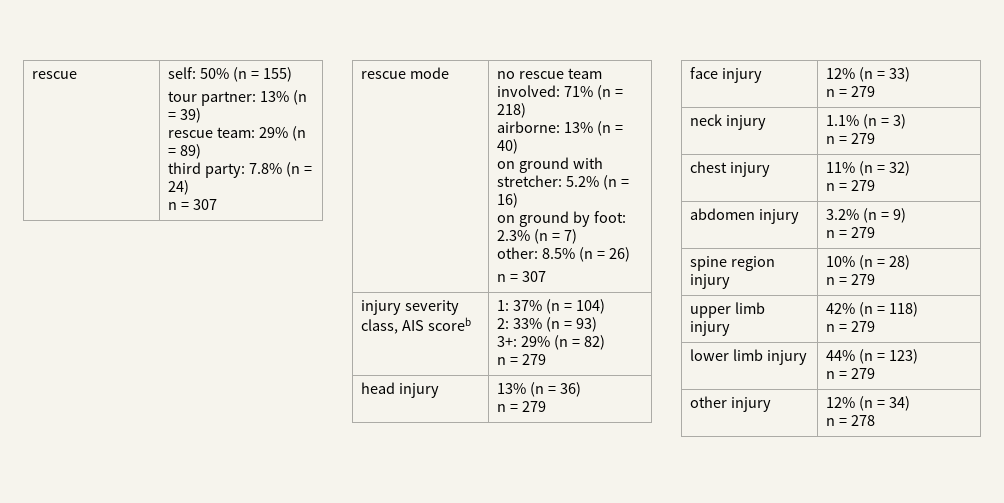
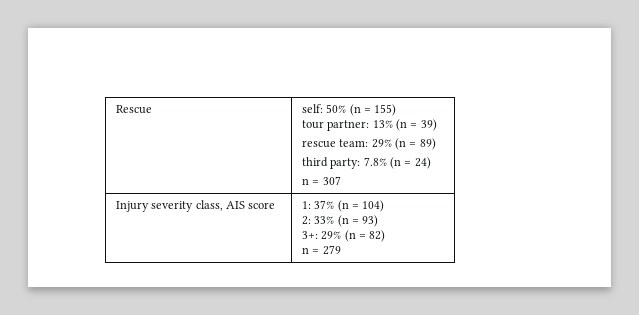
- rescue | self: 50% (n = 155)
+ Rescue | self: 50% (n = 155)
- rescue mode | no rescue team involved: 71% (n = 218)
- airborne: 13% (n = 40)
- on ground with stretcher: 5.2% (n = 16)
- on ground by foot: 2.3% (n = 7)
- other: 8.5% (n = 26)
- n = 307
- injury severity class, AIS scoreb | 1: 37% (n = 104)
+ Injury severity class, AIS score | 1: 37% (n = 104)
- head injury | 13% (n = 36)
- n = 279
- face injury | 12% (n = 33)
- n = 279
- neck injury | 1.1% (n = 3)
- n = 279
- chest injury | 11% (n = 32)
- n = 279
- abdomen injury | 3.2% (n = 9)
- n = 279
- spine region injury | 10% (n = 28)
- n = 279
- upper limb injury | 42% (n = 118)
- n = 279
- lower limb injury | 44% (n = 123)
- n = 279
- other injury | 12% (n = 34)
- n = 278

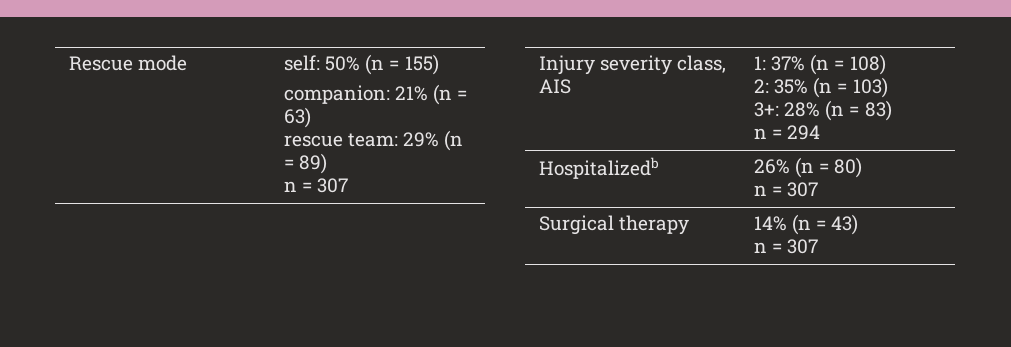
- Rescue | self: 50% (n = 155)
- tour partner: 13% (n = 39)
+ Rescue mode | self: 50% (n = 155)
+ companion: 21% (n = 63)
  rescue team: 29% (n = 89)
- third party: 7.8% (n = 24)
- Injury severity class, AIS score | 1: 37% (n = 104)
- 2: 33% (n = 93)
- 3+: 29% (n = 82)
- n = 279
+ Injury severity class, AIS | 1: 37% (n = 108)
+ 2: 35% (n = 103)
+ 3+: 28% (n = 83)
+ n = 294
+ Hospitalizedb | 26% (n = 80)
+ n = 307
+ Surgical therapy | 14% (n = 43)
+ n = 307

